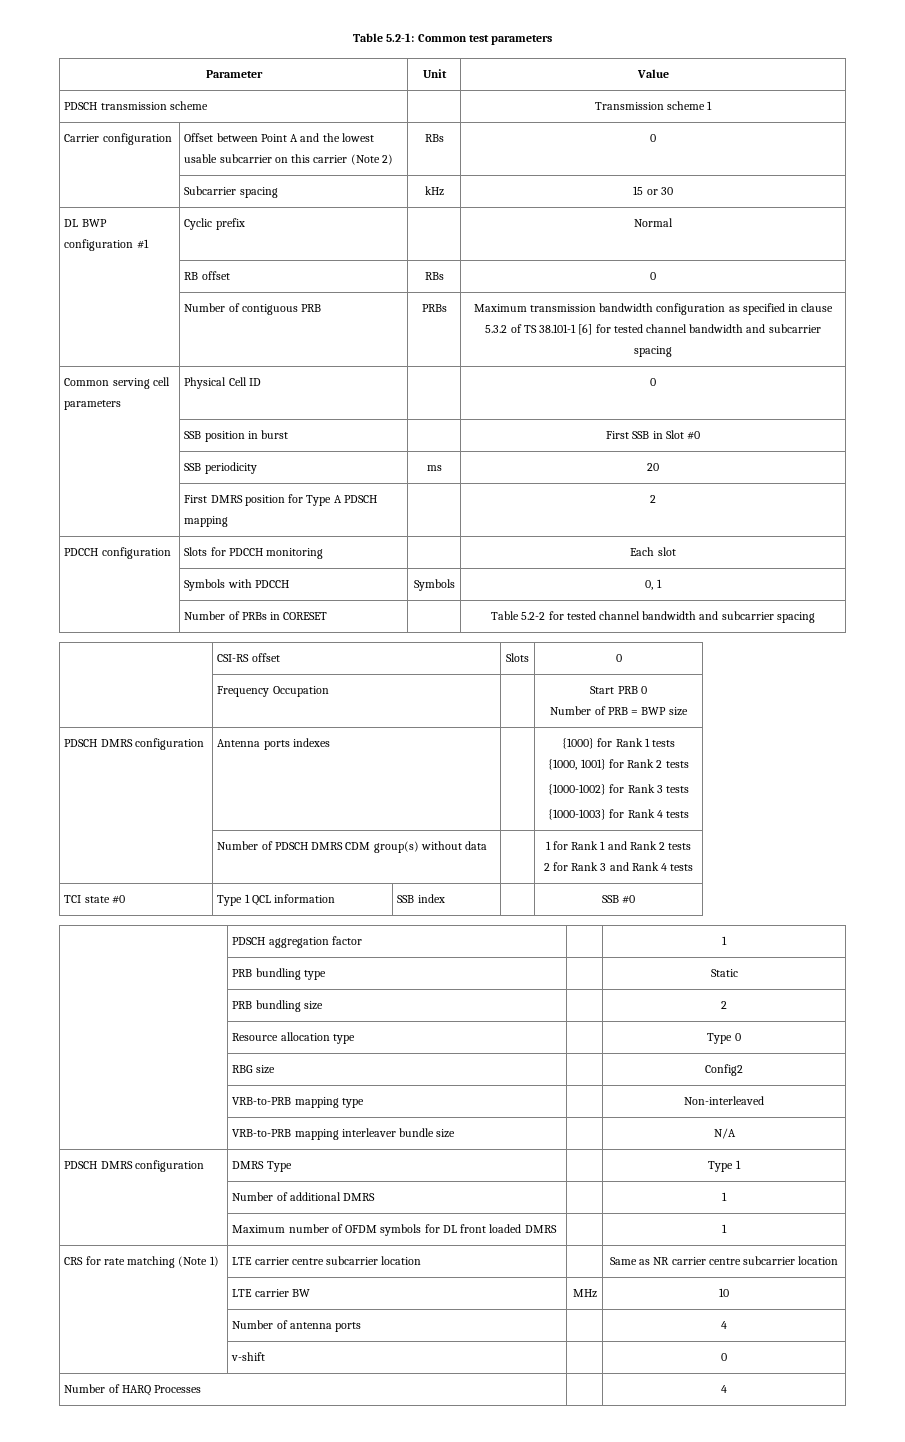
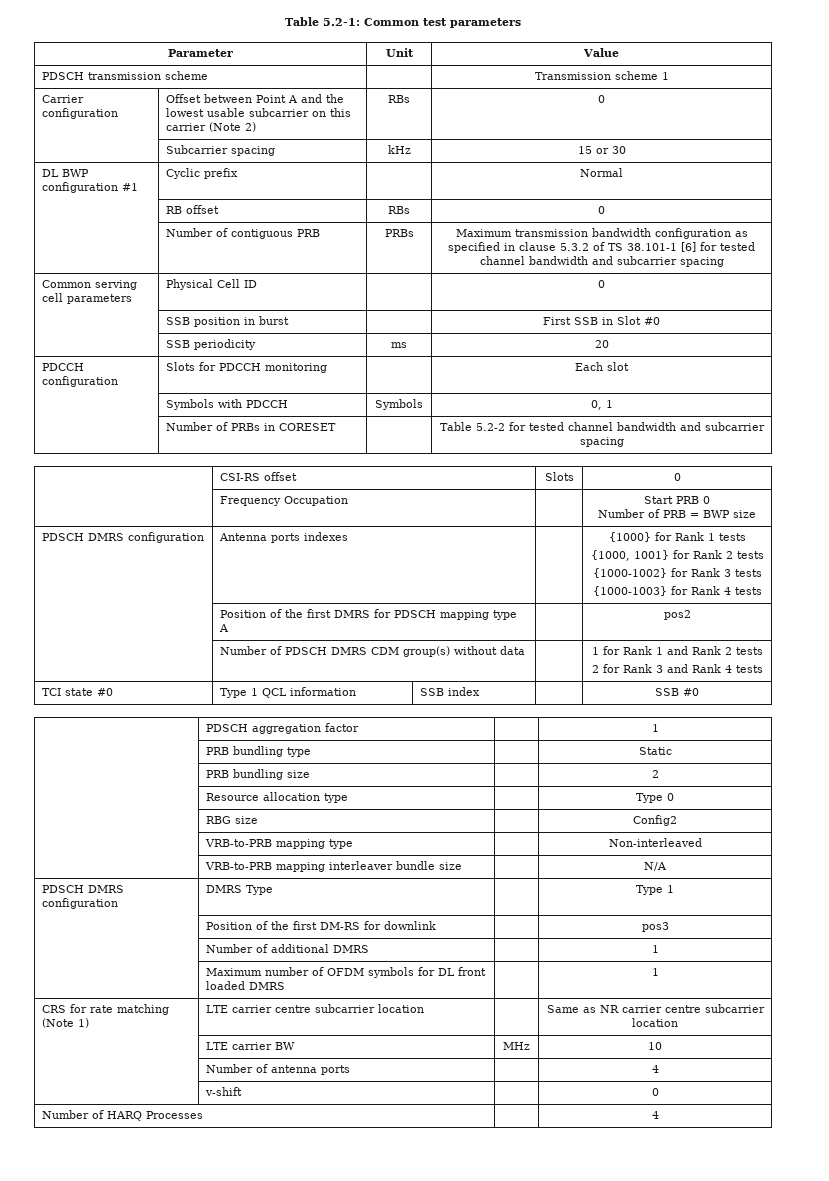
- | First DMRS position for Type A PDSCH mapping | | 2
+ | Position of the first DMRS for PDSCH mapping type A | | pos2
+ | Position of the first DM-RS for downlink | | pos3

